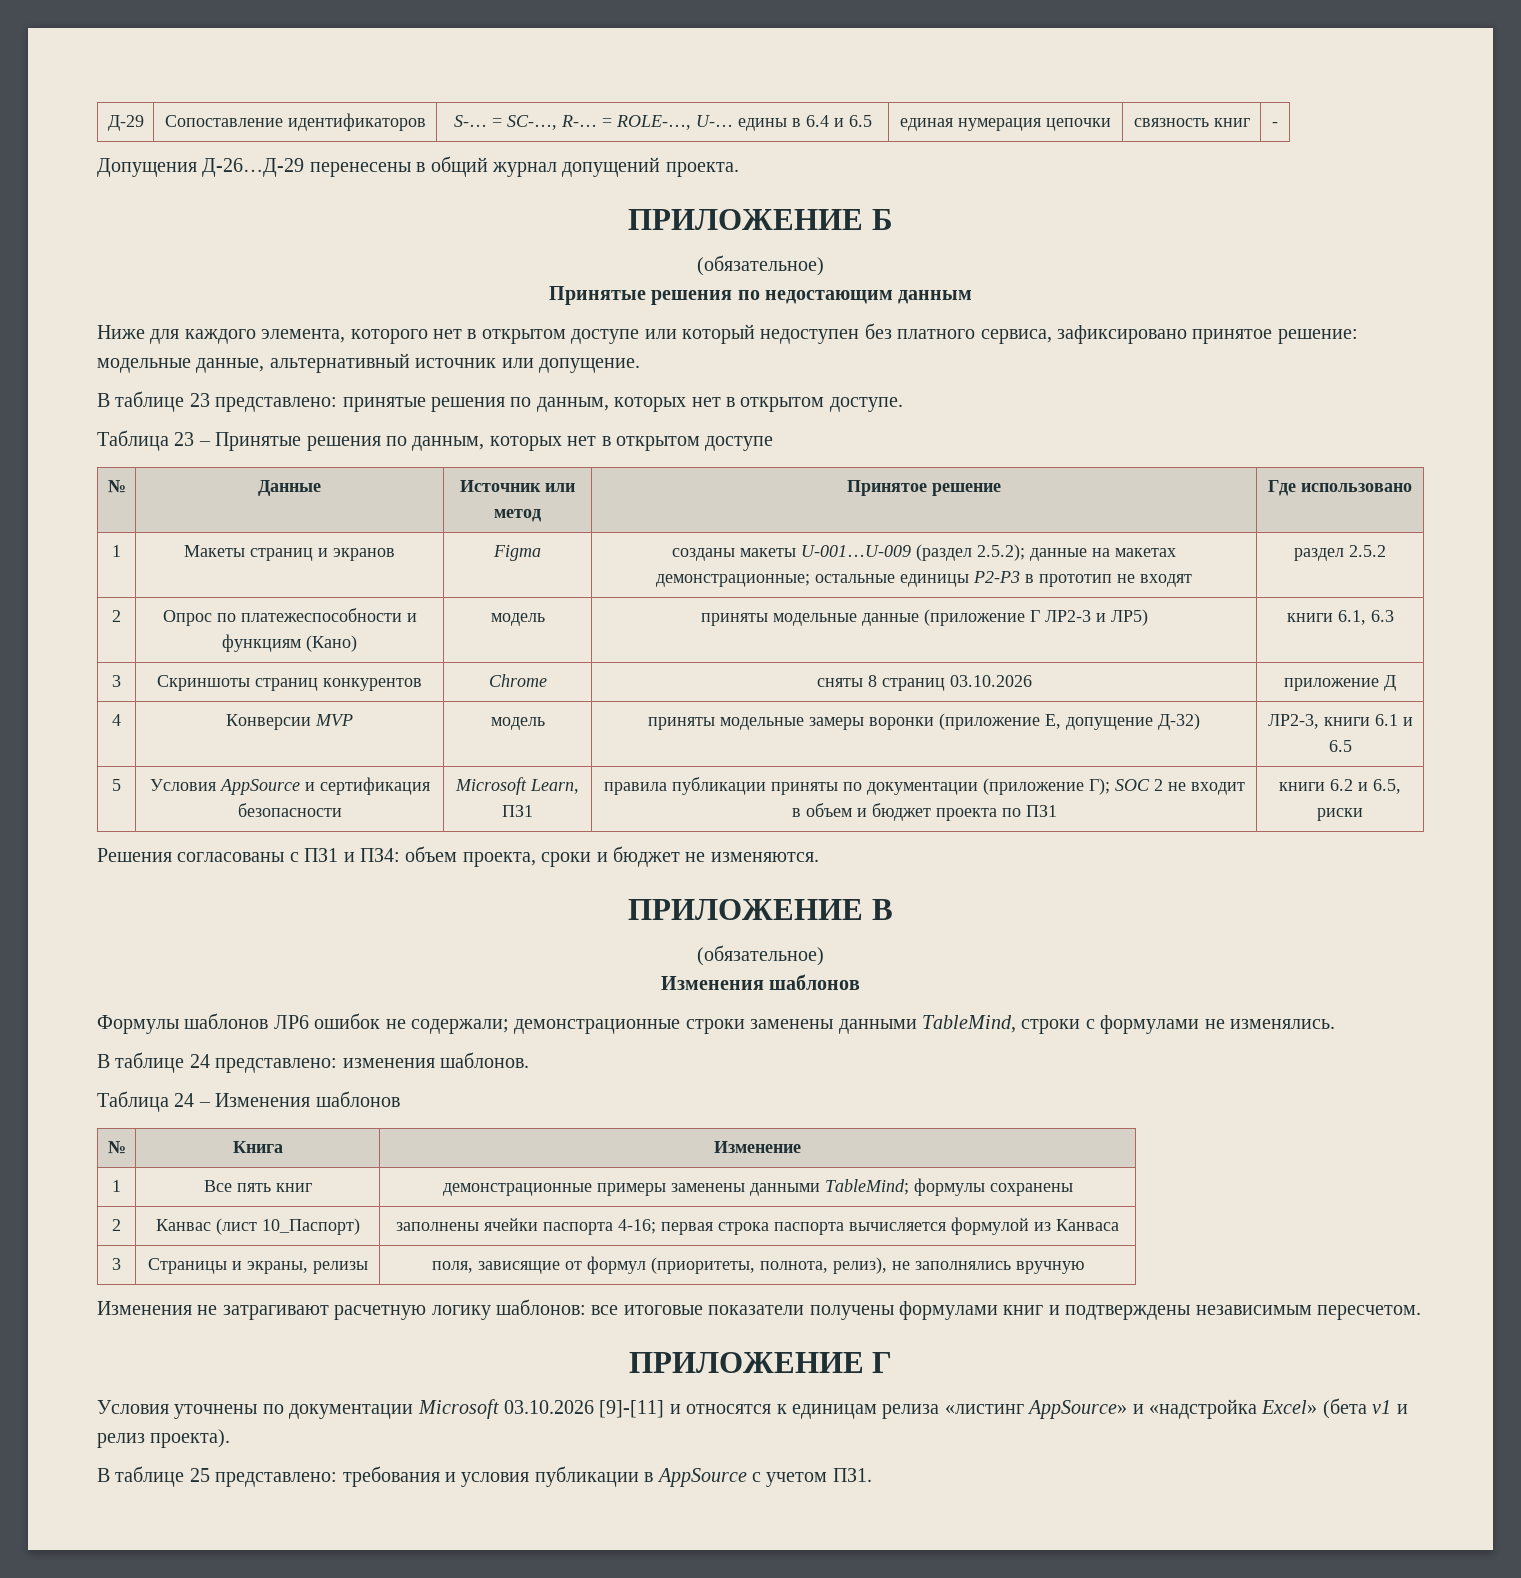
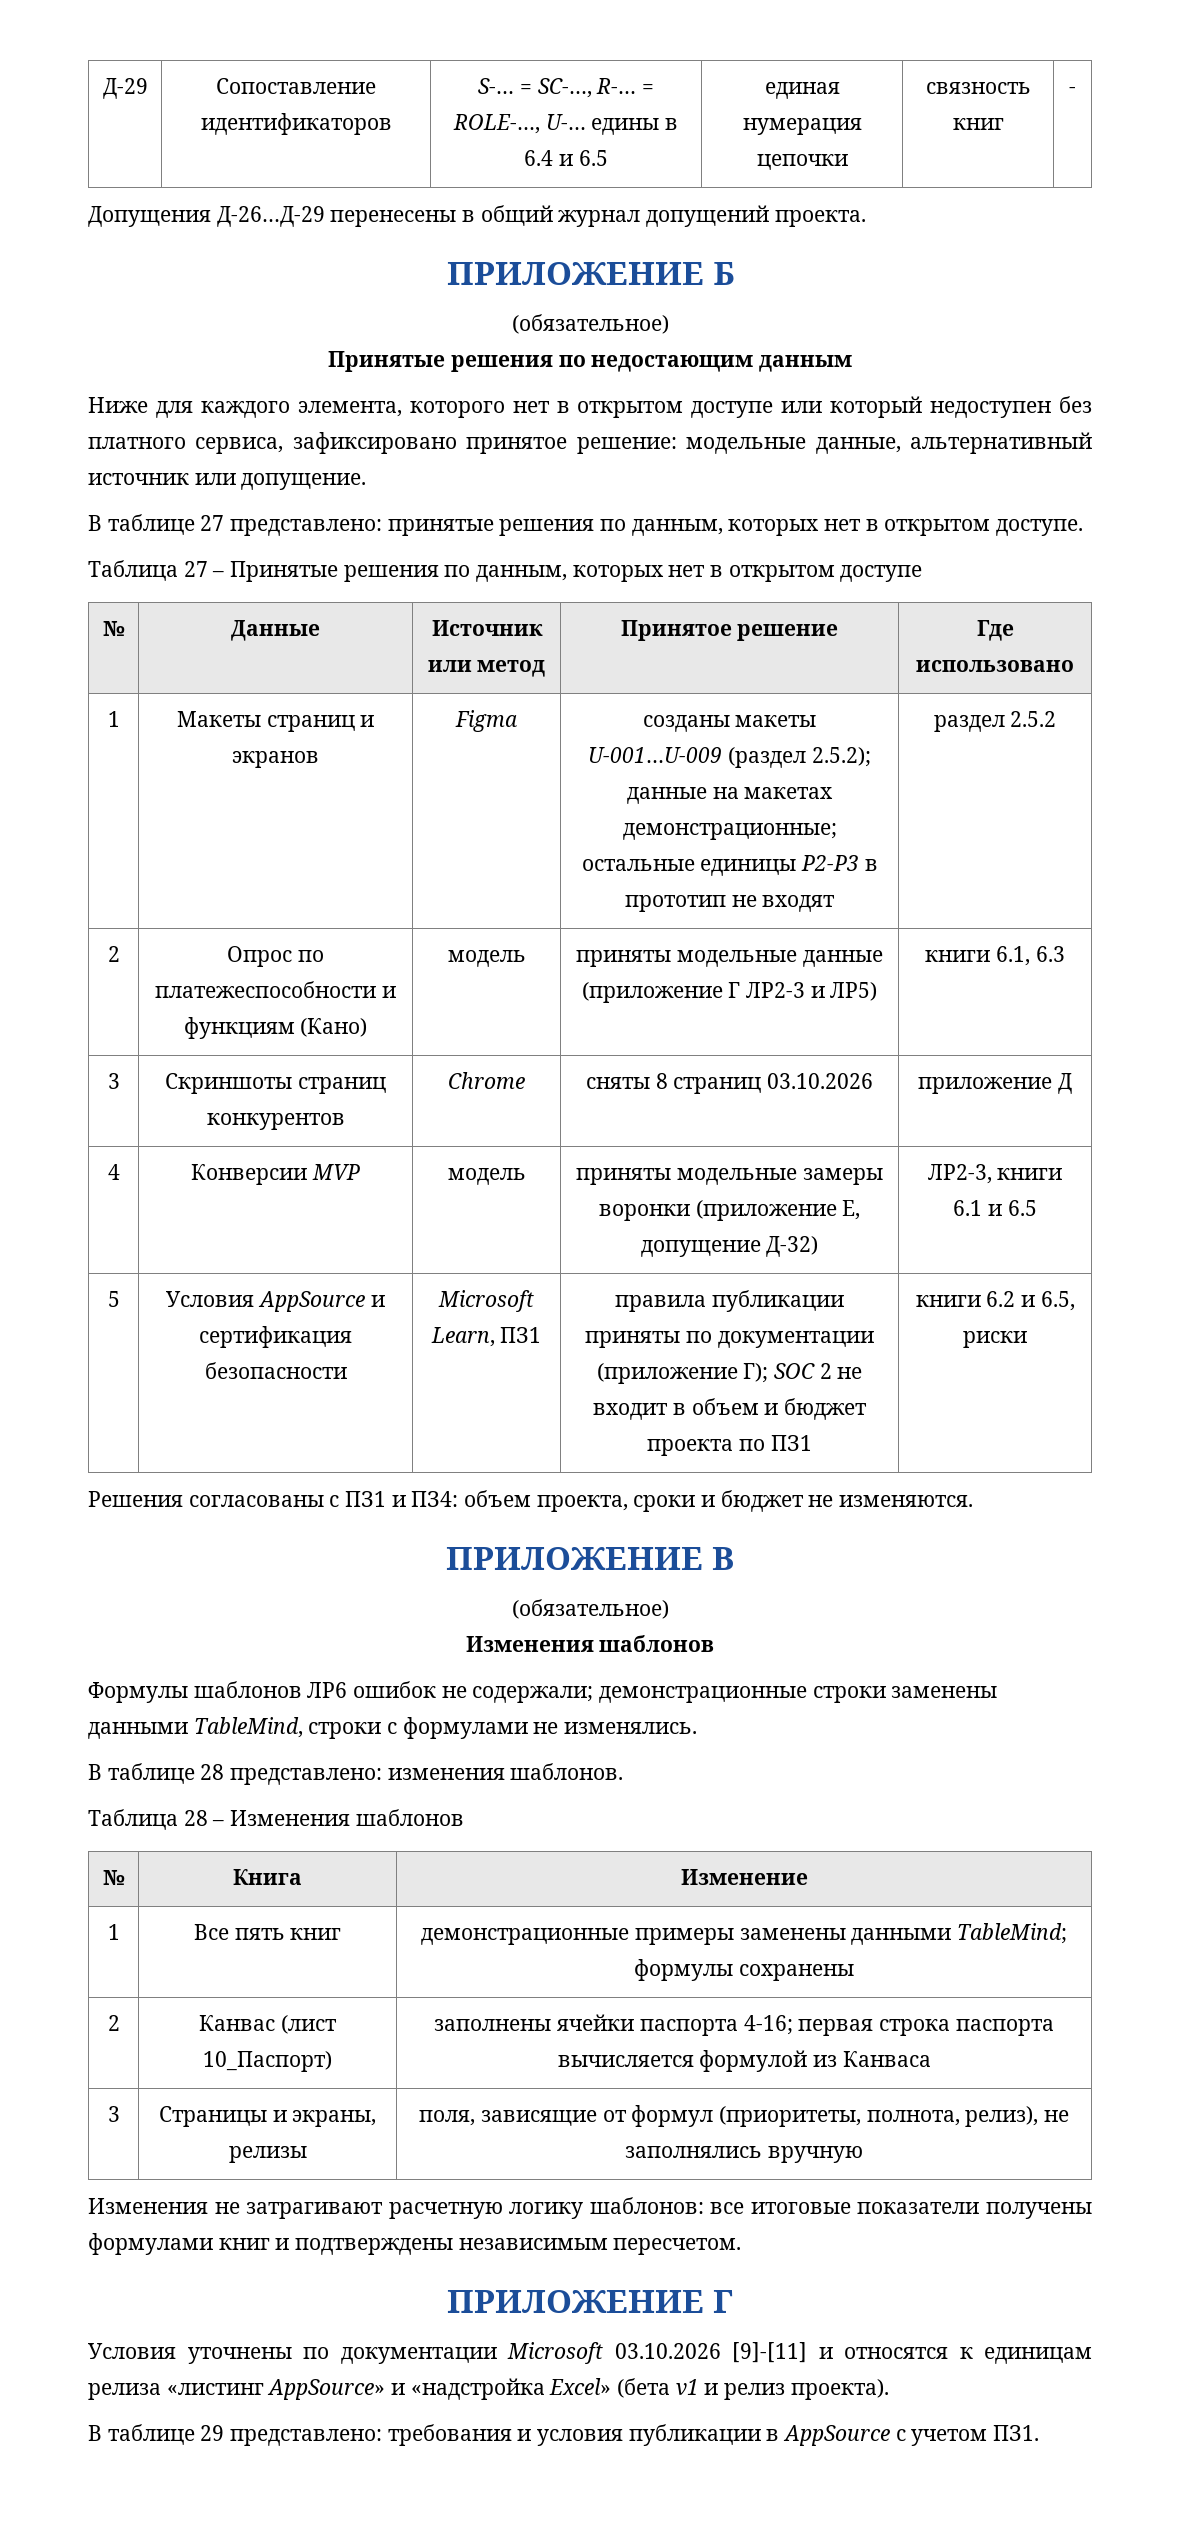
- В таблице 23 представлено: принятые решения по данным, которых нет в открытом доступе.
+ В таблице 27 представлено: принятые решения по данным, которых нет в открытом доступе.
- Таблица 23 – Принятые решения по данным, которых нет в открытом доступе
+ Таблица 27 – Принятые решения по данным, которых нет в открытом доступе
- В таблице 24 представлено: изменения шаблонов.
+ В таблице 28 представлено: изменения шаблонов.
- Таблица 24 – Изменения шаблонов
+ Таблица 28 – Изменения шаблонов
- В таблице 25 представлено: требования и условия публикации в AppSource с учетом ПЗ1.
+ В таблице 29 представлено: требования и условия публикации в AppSource с учетом ПЗ1.

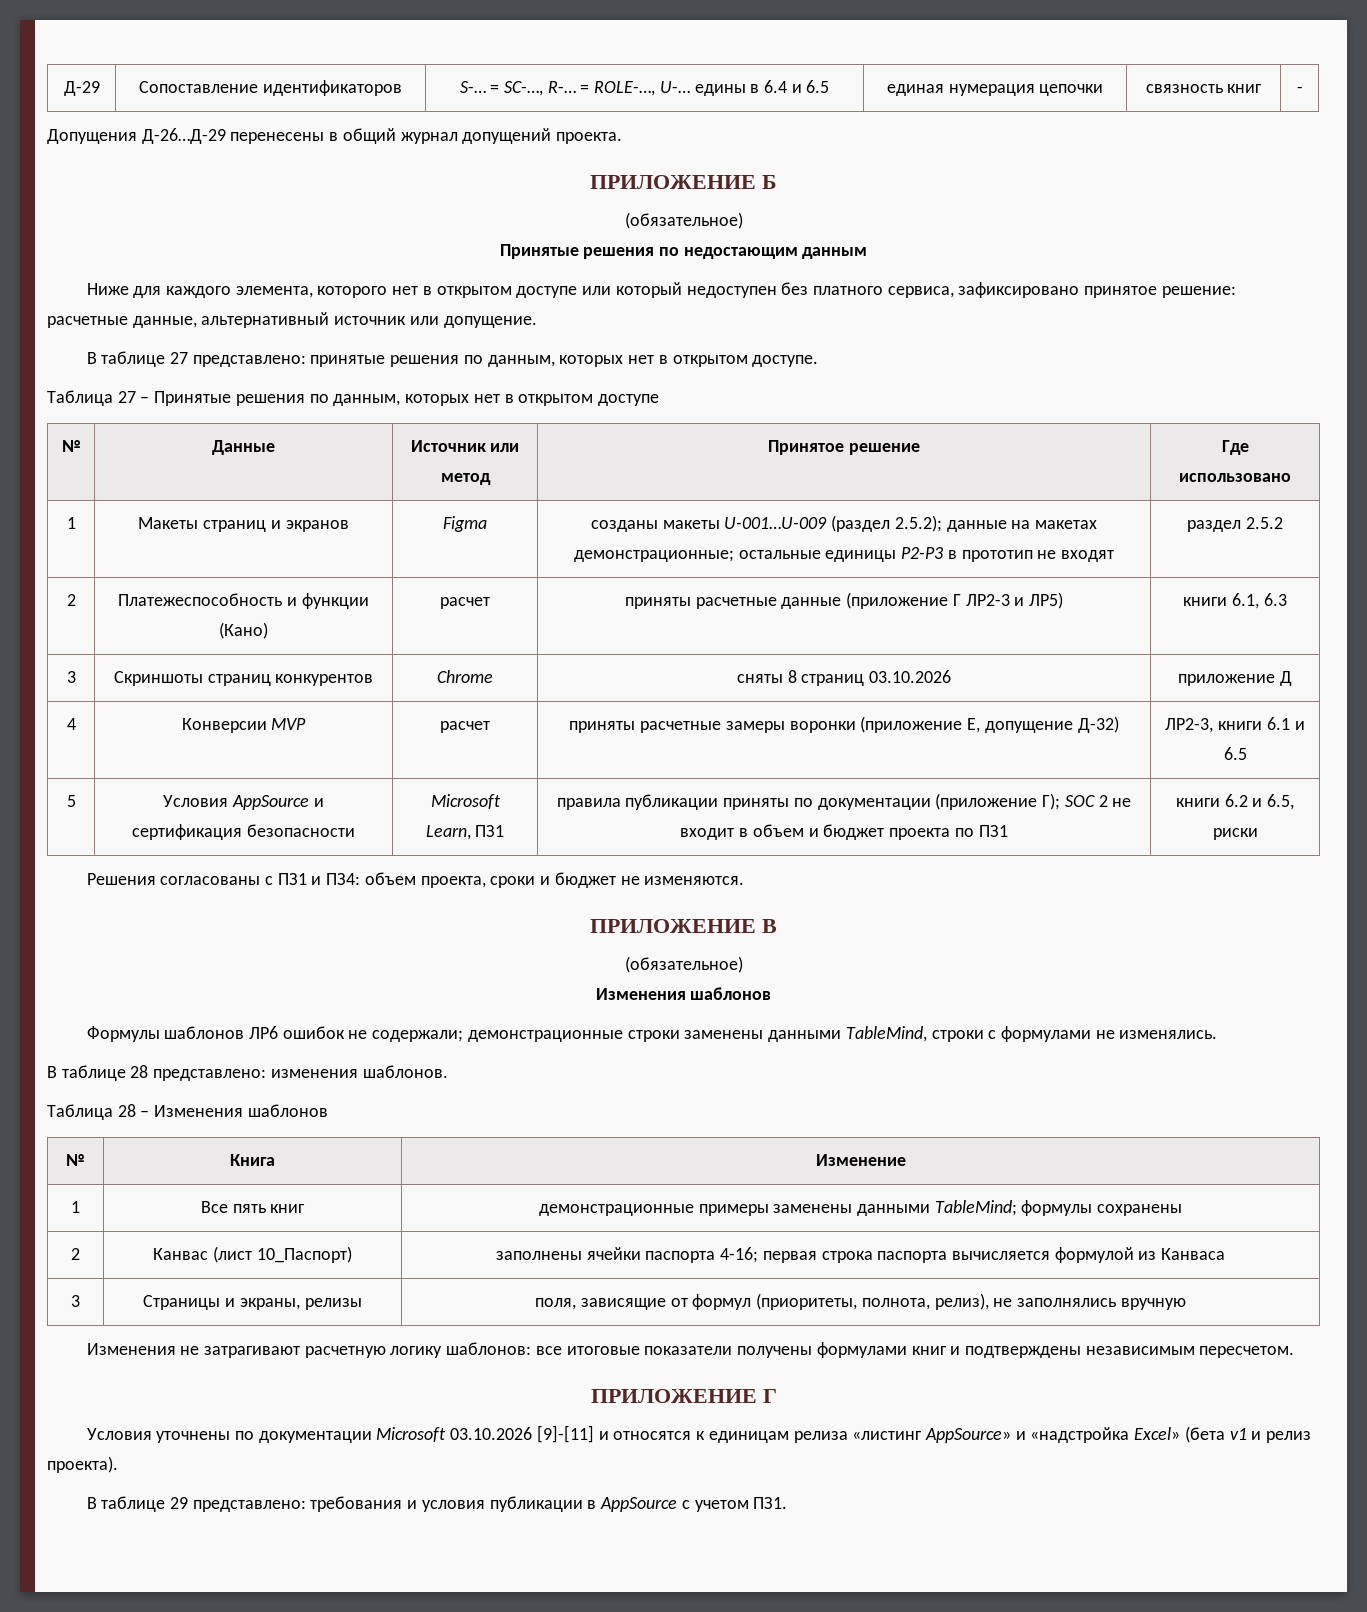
- Ниже для каждого элемента, которого нет в открытом доступе или который недоступен без платного сервиса, зафиксировано принятое решение: модельные данные, альтернативный источник или допущение.
+ Ниже для каждого элемента, которого нет в открытом доступе или который недоступен без платного сервиса, зафиксировано принятое решение: расчетные данные, альтернативный источник или допущение.
- 2 | Опрос по платежеспособности и функциям (Кано) | модель | приняты модельные данные (приложение Г ЛР2-3 и ЛР5) | книги 6.1, 6.3
+ 2 | Платежеспособность и функции (Кано) | расчет | приняты расчетные данные (приложение Г ЛР2-3 и ЛР5) | книги 6.1, 6.3
- 4 | Конверсии MVP | модель | приняты модельные замеры воронки (приложение Е, допущение Д-32) | ЛР2-3, книги 6.1 и 6.5
+ 4 | Конверсии MVP | расчет | приняты расчетные замеры воронки (приложение Е, допущение Д-32) | ЛР2-3, книги 6.1 и 6.5

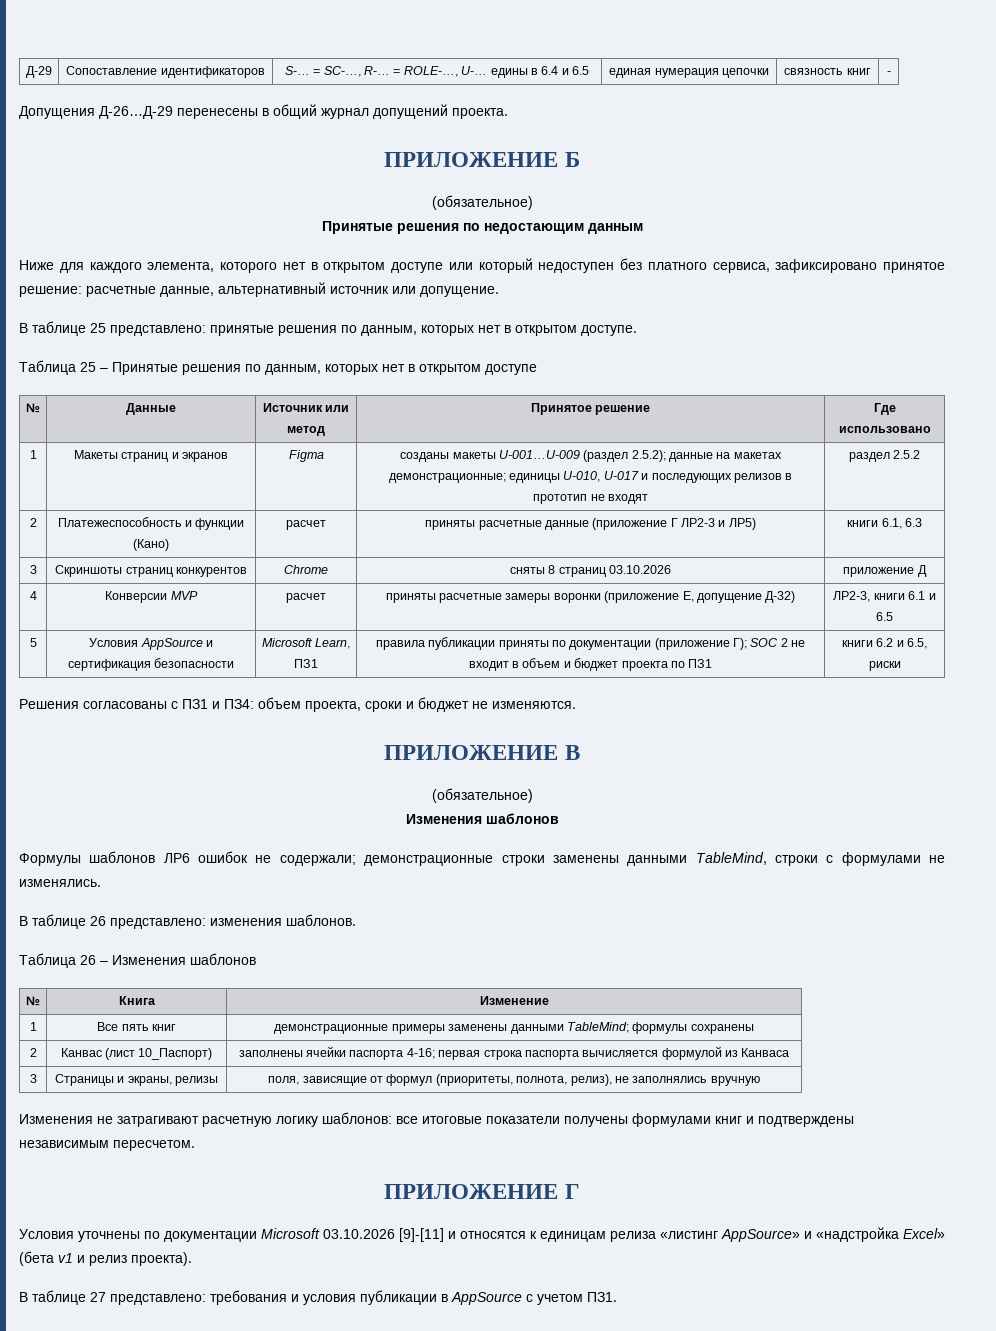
- В таблице 27 представлено: принятые решения по данным, которых нет в открытом доступе.
+ В таблице 25 представлено: принятые решения по данным, которых нет в открытом доступе.
- Таблица 27 – Принятые решения по данным, которых нет в открытом доступе
+ Таблица 25 – Принятые решения по данным, которых нет в открытом доступе
- 1 | Макеты страниц и экранов | Figma | созданы макеты U-001…U-009 (раздел 2.5.2); данные на макетах демонстрационные; остальные единицы P2-P3 в прототип не входят | раздел 2.5.2
+ 1 | Макеты страниц и экранов | Figma | созданы макеты U-001…U-009 (раздел 2.5.2); данные на макетах демонстрационные; единицы U-010, U-017 и последующих релизов в прототип не входят | раздел 2.5.2
- В таблице 28 представлено: изменения шаблонов.
+ В таблице 26 представлено: изменения шаблонов.
- Таблица 28 – Изменения шаблонов
+ Таблица 26 – Изменения шаблонов
- В таблице 29 представлено: требования и условия публикации в AppSource с учетом ПЗ1.
+ В таблице 27 представлено: требования и условия публикации в AppSource с учетом ПЗ1.

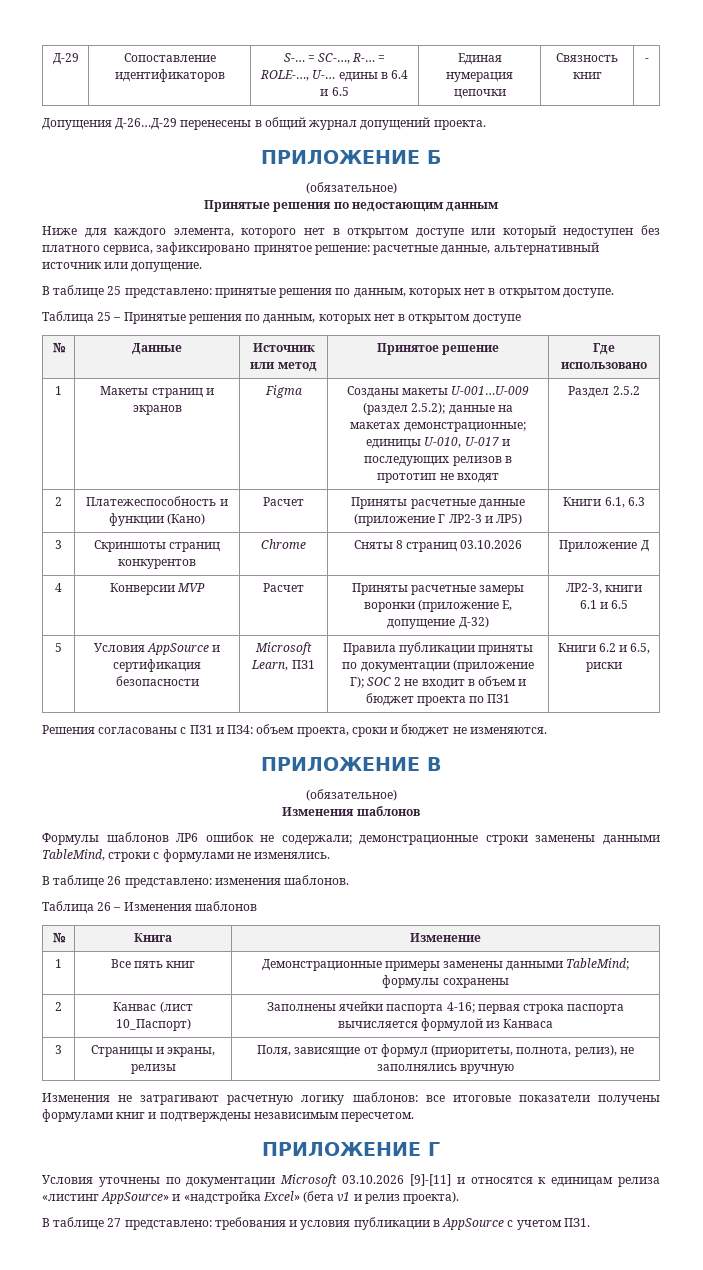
- Д-29 | Сопоставление идентификаторов | S-… = SC-…, R-… = ROLE-…, U-… едины в 6.4 и 6.5 | единая нумерация цепочки | связность книг | -
+ Д-29 | Сопоставление идентификаторов | S-… = SC-…, R-… = ROLE-…, U-… едины в 6.4 и 6.5 | Единая нумерация цепочки | Связность книг | -
- 1 | Макеты страниц и экранов | Figma | созданы макеты U-001…U-009 (раздел 2.5.2); данные на макетах демонстрационные; единицы U-010, U-017 и последующих релизов в прототип не входят | раздел 2.5.2
+ 1 | Макеты страниц и экранов | Figma | Созданы макеты U-001…U-009 (раздел 2.5.2); данные на макетах демонстрационные; единицы U-010, U-017 и последующих релизов в прототип не входят | Раздел 2.5.2
- 2 | Платежеспособность и функции (Кано) | расчет | приняты расчетные данные (приложение Г ЛР2-3 и ЛР5) | книги 6.1, 6.3
+ 2 | Платежеспособность и функции (Кано) | Расчет | Приняты расчетные данные (приложение Г ЛР2-3 и ЛР5) | Книги 6.1, 6.3
- 3 | Скриншоты страниц конкурентов | Chrome | сняты 8 страниц 03.10.2026 | приложение Д
+ 3 | Скриншоты страниц конкурентов | Chrome | Сняты 8 страниц 03.10.2026 | Приложение Д
- 4 | Конверсии MVP | расчет | приняты расчетные замеры воронки (приложение Е, допущение Д-32) | ЛР2-3, книги 6.1 и 6.5
+ 4 | Конверсии MVP | Расчет | Приняты расчетные замеры воронки (приложение Е, допущение Д-32) | ЛР2-3, книги 6.1 и 6.5
- 5 | Условия AppSource и сертификация безопасности | Microsoft Learn, ПЗ1 | правила публикации приняты по документации (приложение Г); SOC 2 не входит в объем и бюджет проекта по ПЗ1 | книги 6.2 и 6.5, риски
+ 5 | Условия AppSource и сертификация безопасности | Microsoft Learn, ПЗ1 | Правила публикации приняты по документации (приложение Г); SOC 2 не входит в объем и бюджет проекта по ПЗ1 | Книги 6.2 и 6.5, риски
- 1 | Все пять книг | демонстрационные примеры заменены данными TableMind; формулы сохранены
+ 1 | Все пять книг | Демонстрационные примеры заменены данными TableMind; формулы сохранены
- 2 | Канвас (лист 10_Паспорт) | заполнены ячейки паспорта 4-16; первая строка паспорта вычисляется формулой из Канваса
+ 2 | Канвас (лист 10_Паспорт) | Заполнены ячейки паспорта 4-16; первая строка паспорта вычисляется формулой из Канваса
- 3 | Страницы и экраны, релизы | поля, зависящие от формул (приоритеты, полнота, релиз), не заполнялись вручную
+ 3 | Страницы и экраны, релизы | Поля, зависящие от формул (приоритеты, полнота, релиз), не заполнялись вручную

